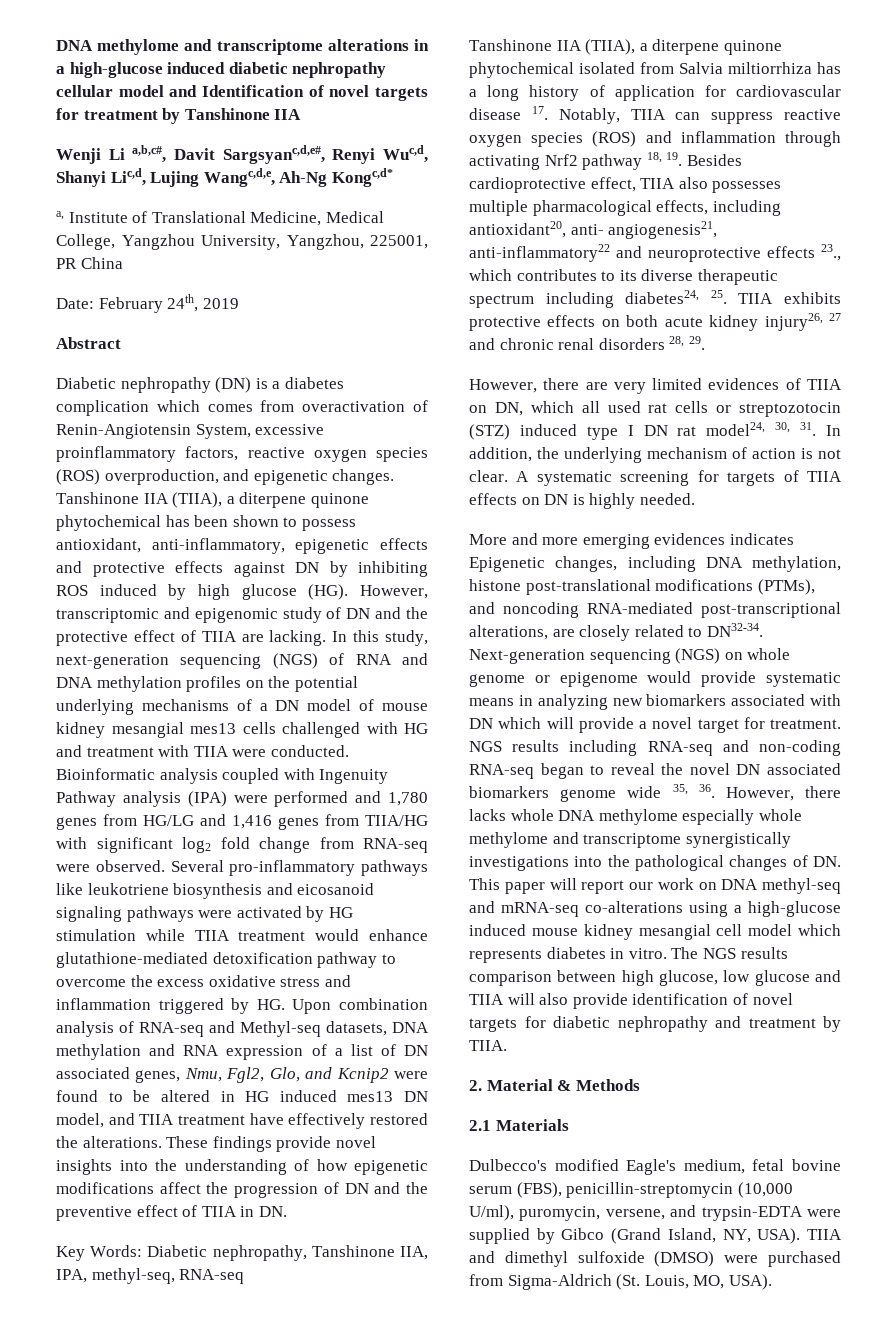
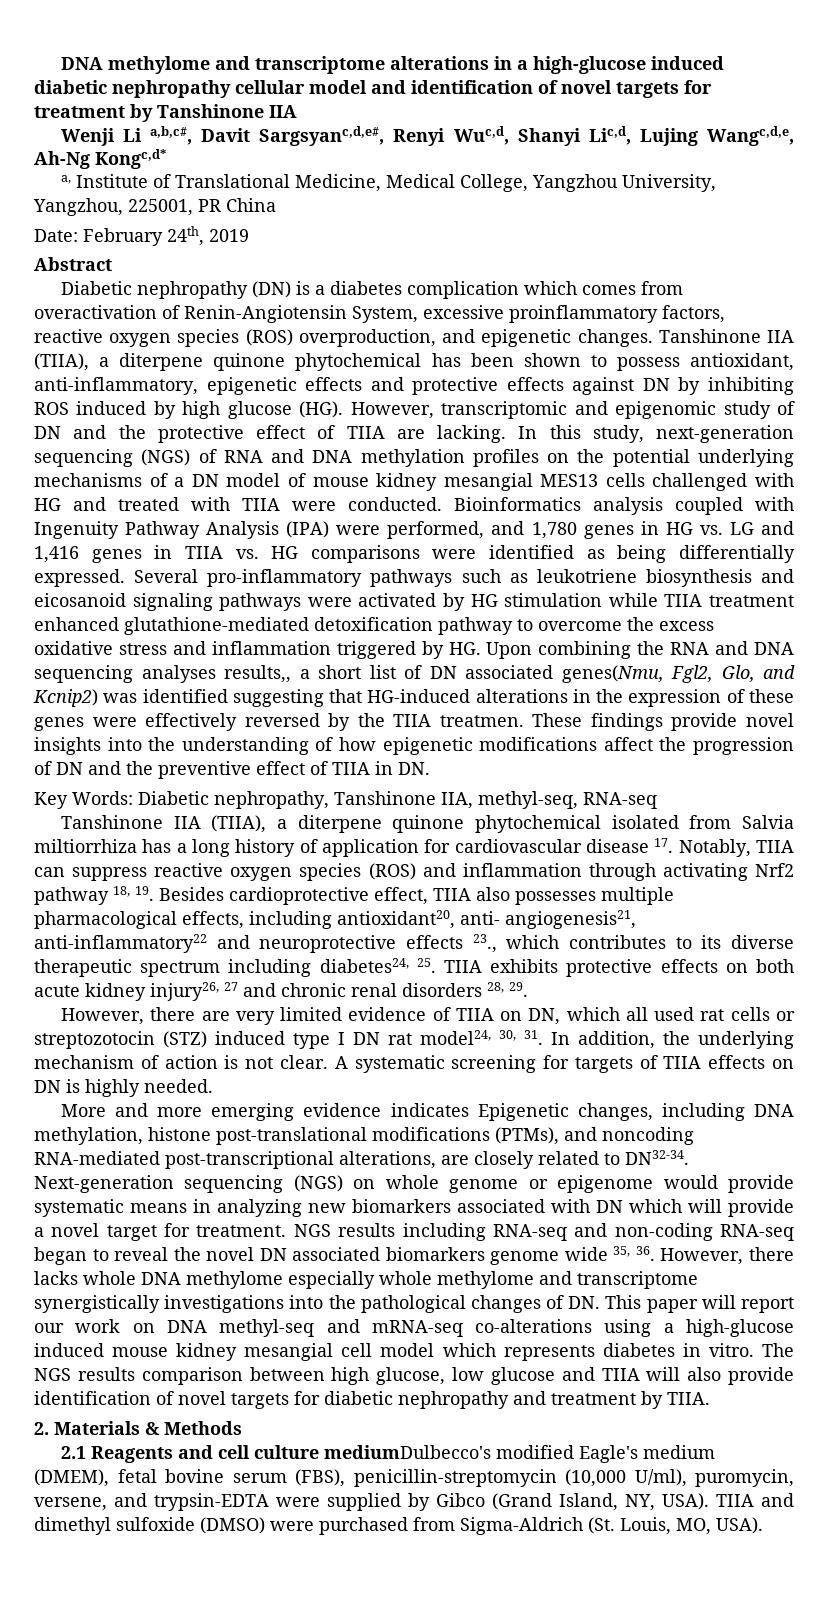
- DNA methylome and transcriptome alterations in a high-glucose induced diabetic nephropathy cellular model and Identification of novel targets for treatment by Tanshinone IIA
+ DNA methylome and transcriptome alterations in a high-glucose induced diabetic nephropathy cellular model and identification of novel targets for treatment by Tanshinone IIA
- In this study, next-generation sequencing (NGS) of RNA and DNA methylation profiles on the potential underlying mechanisms of a DN model of mouse kidney mesangial mes13 cells challenged with HG and treatment with TIIA were conducted.
+ In this study, next-generation sequencing (NGS) of RNA and DNA methylation profiles on the potential underlying mechanisms of a DN model of mouse kidney mesangial MES13 cells challenged with HG and treated with TIIA were conducted.
- Bioinformatic analysis coupled with Ingenuity Pathway analysis (IPA) were performed and 1,780 genes from HG/LG and 1,416 genes from TIIA/HG with significant log2 fold change from RNA-seq were observed.
+ Bioinformatics analysis coupled with Ingenuity Pathway Analysis (IPA) were performed, and 1,780 genes in HG vs. LG and 1,416 genes in TIIA vs. HG comparisons were identified as being differentially expressed.
- Several pro-inflammatory pathways like leukotriene biosynthesis and eicosanoid signaling pathways were activated by HG stimulation while TIIA treatment would enhance glutathione-mediated detoxification pathway to overcome the excess oxidative stress and inflammation triggered by HG. Upon combination analysis of RNA-seq and Methyl-seq datasets, DNA methylation and RNA expression of a list of DN associated genes, Nmu, Fgl2, Glo, and Kcnip2 were found to be altered in HG induced mes13 DN model, and TIIA treatment have effectively restored the alterations.
+ Several pro-inflammatory pathways such as leukotriene biosynthesis and eicosanoid signaling pathways were activated by HG stimulation while TIIA treatment enhanced glutathione-mediated detoxification pathway to overcome the excess oxidative stress and inflammation triggered by HG. Upon combining the RNA and DNA sequencing analyses results,, a short list of DN associated genes(Nmu, Fgl2, Glo, and Kcnip2) was identified suggesting that HG-induced alterations in the expression of these genes were effectively reversed by the TIIA treatmen.
- Key Words: Diabetic nephropathy, Tanshinone IIA, IPA, methyl-seq, RNA-seq
+ Key Words: Diabetic nephropathy, Tanshinone IIA, methyl-seq, RNA-seq
- However, there are very limited evidences of TIIA on DN, which all used rat cells or streptozotocin (STZ) induced type I DN rat model24, 30, 31. In addition, the underlying mechanism of action is not clear.
+ However, there are very limited evidence of TIIA on DN, which all used rat cells or streptozotocin (STZ) induced type I DN rat model24, 30, 31. In addition, the underlying mechanism of action is not clear.
- More and more emerging evidences indicates Epigenetic changes, including DNA methylation, histone post-translational modifications (PTMs), and noncoding RNA-mediated post-transcriptional alterations, are closely related to DN32-34.
+ More and more emerging evidence indicates Epigenetic changes, including DNA methylation, histone post-translational modifications (PTMs), and noncoding RNA-mediated post-transcriptional alterations, are closely related to DN32-34.
- 2. Material & Methods
+ 2. Materials & Methods
- 2.1 Materials
- Dulbecco's modified Eagle's medium, fetal bovine serum (FBS), penicillin-streptomycin (10,000 U/ml), puromycin, versene, and trypsin-EDTA were supplied by Gibco (Grand Island, NY, USA).
+ 2.1 Reagents and cell culture mediumDulbecco's modified Eagle's medium (DMEM), fetal bovine serum (FBS), penicillin-streptomycin (10,000 U/ml), puromycin, versene, and trypsin-EDTA were supplied by Gibco (Grand Island, NY, USA).

